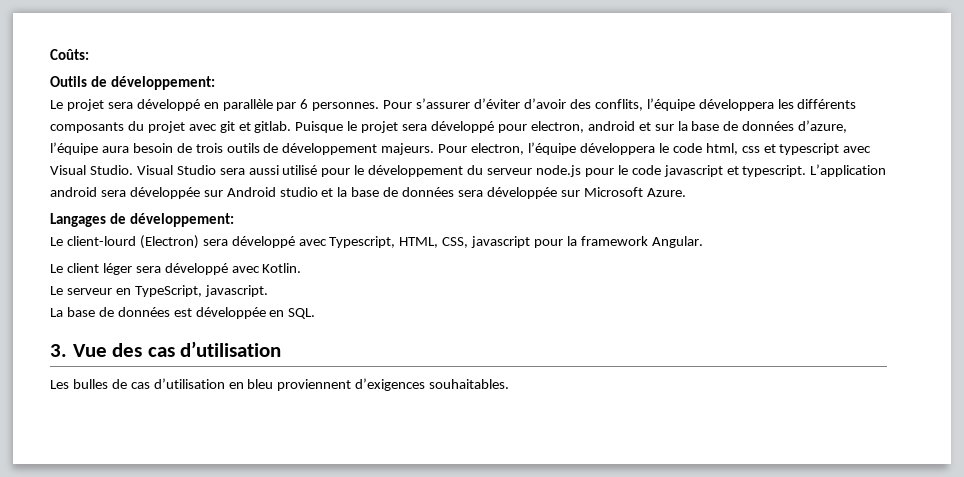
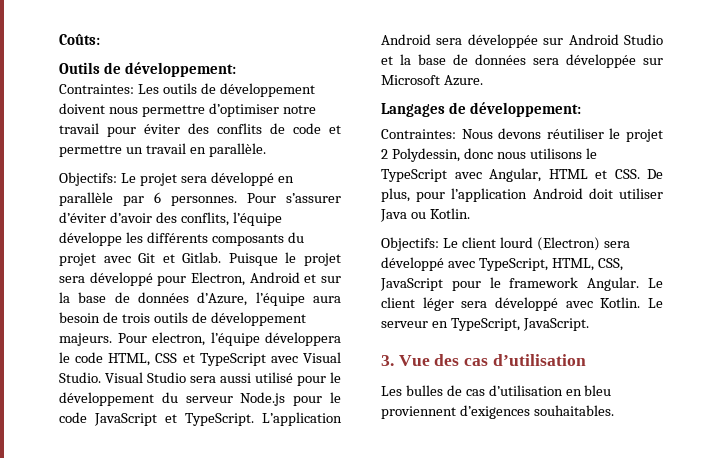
- Le projet sera développé en parallèle par 6 personnes.
+ Contraintes: Les outils de développement doivent nous permettre d’optimiser notre travail pour éviter des conflits de code et permettre un travail en parallèle.
+ Objectifs: Le projet sera développé en parallèle par 6 personnes.
- Pour s’assurer d’éviter d’avoir des conflits, l’équipe développera les différents composants du projet avec git et gitlab.
+ Pour s’assurer d’éviter d’avoir des conflits, l’équipe développe les différents composants du projet avec Git et Gitlab.
- Puisque le projet sera développé pour electron, android et sur la base de données d’azure, l’équipe aura besoin de trois outils de développement majeurs.
+ Puisque le projet sera développé pour Electron, Android et sur la base de données d’Azure, l’équipe aura besoin de trois outils de développement majeurs.
- Pour electron, l’équipe développera le code html, css et typescript avec Visual Studio.
+ Pour electron, l’équipe développera le code HTML, CSS et TypeScript avec Visual Studio.
- Visual Studio sera aussi utilisé pour le développement du serveur node.js pour le code javascript et typescript. L’application android sera développée sur Android studio et la base de données sera développée sur Microsoft Azure.
+ Visual Studio sera aussi utilisé pour le développement du serveur Node.js pour le code JavaScript et TypeScript. L’application Android sera développée sur Android Studio et la base de données sera développée sur Microsoft Azure.
- Le client-lourd (Electron) sera développé avec Typescript, HTML, CSS, javascript pour la framework Angular.
- Le client léger sera développé avec Kotlin.
- Le serveur en TypeScript, javascript.
- La base de données est développée en SQL.
+ Contraintes: Nous devons réutiliser le projet 2 Polydessin, donc nous utilisons le TypeScript avec Angular, HTML et CSS. De plus, pour l’application Android doit utiliser Java ou Kotlin.
+ Objectifs: Le client lourd (Electron) sera développé avec TypeScript, HTML, CSS, JavaScript pour le framework Angular. Le client léger sera développé avec Kotlin. Le serveur en TypeScript, JavaScript.

